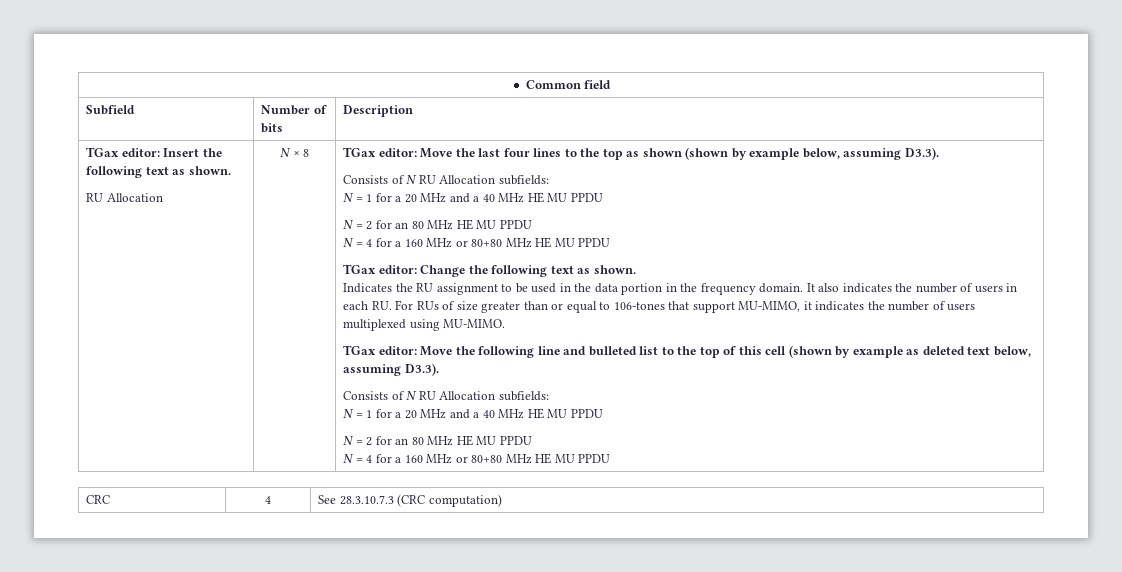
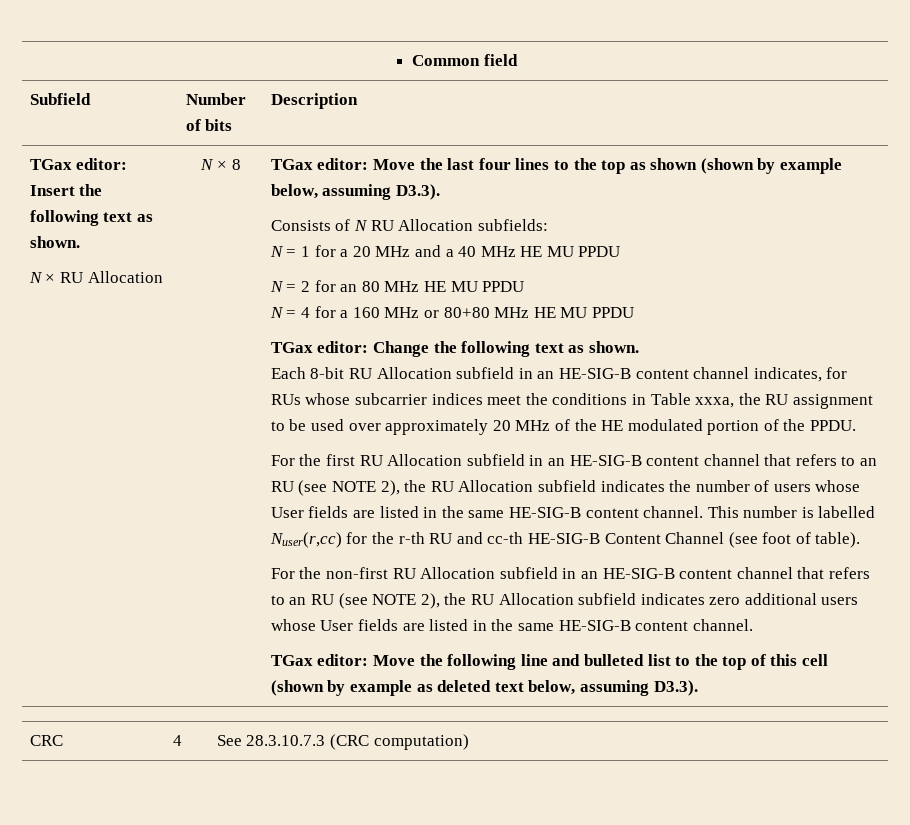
  TGax editor: Insert the following text as shown.
- RU Allocation
+ N × RU Allocation
- Indicates the RU assignment to be used in the data portion in the frequency domain. It also indicates the number of users in each RU. For RUs of size greater than or equal to 106-tones that support MU-MIMO, it indicates the number of users multiplexed using MU-MIMO.
+ Each 8-bit RU Allocation subfield in an HE-SIG-B content channel indicates, for RUs whose subcarrier indices meet the conditions in Table xxxa, the RU assignment to be used over approximately 20 MHz of the HE modulated portion of the PPDU.
+ For the first RU Allocation subfield in an HE-SIG-B content channel that refers to an RU (see NOTE 2), the RU Allocation subfield indicates the number of users whose User fields are listed in the same HE-SIG-B content channel. This number is labelled Nuser(r,cc) for the r-th RU and cc-th HE-SIG-B Content Channel (see foot of table).
+ For the non-first RU Allocation subfield in an HE-SIG-B content channel that refers to an RU (see NOTE 2), the RU Allocation subfield indicates zero additional users whose User fields are listed in the same HE-SIG-B content channel.
  TGax editor: Move the following line and bulleted list to the top of this cell (shown by example as deleted text below, assuming D3.3).
- Consists of N RU Allocation subfields:
- N = 1 for a 20 MHz and a 40 MHz HE MU PPDU
- N = 2 for an 80 MHz HE MU PPDU
- N = 4 for a 160 MHz or 80+80 MHz HE MU PPDU

